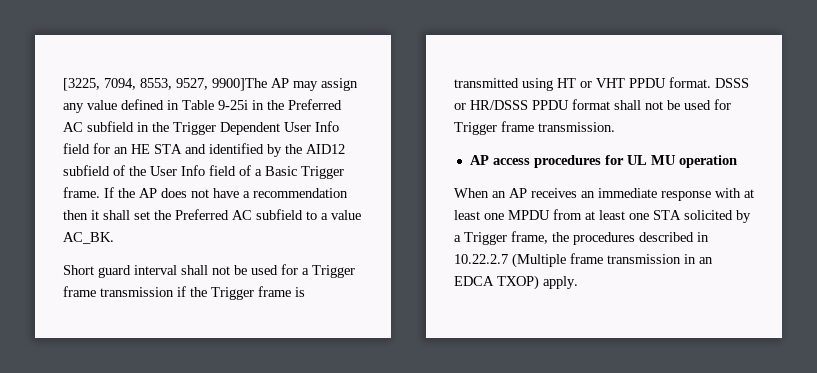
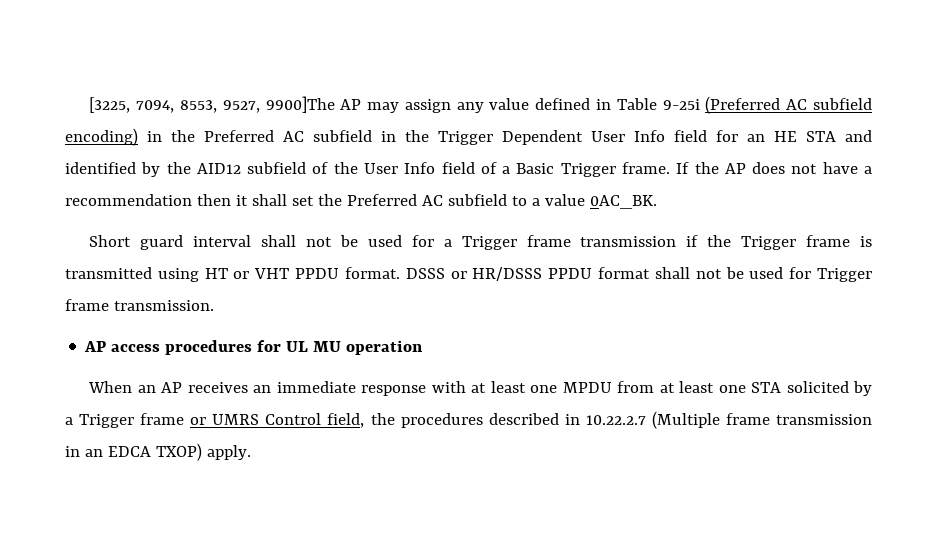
- [3225, 7094, 8553, 9527, 9900]The AP may assign any value defined in Table 9-25i in the Preferred AC subfield in the Trigger Dependent User Info field for an HE STA and identified by the AID12 subfield of the User Info field of a Basic Trigger frame.
+ [3225, 7094, 8553, 9527, 9900]The AP may assign any value defined in Table 9-25i (Preferred AC subfield encoding) in the Preferred AC subfield in the Trigger Dependent User Info field for an HE STA and identified by the AID12 subfield of the User Info field of a Basic Trigger frame.
- If the AP does not have a recommendation then it shall set the Preferred AC subfield to a value AC_BK.
+ If the AP does not have a recommendation then it shall set the Preferred AC subfield to a value 0AC_BK.
- When an AP receives an immediate response with at least one MPDU from at least one STA solicited by a Trigger frame, the procedures described in 10.22.2.7 (Multiple frame transmission in an EDCA TXOP) apply.
+ When an AP receives an immediate response with at least one MPDU from at least one STA solicited by a Trigger frame or UMRS Control field, the procedures described in 10.22.2.7 (Multiple frame transmission in an EDCA TXOP) apply.

